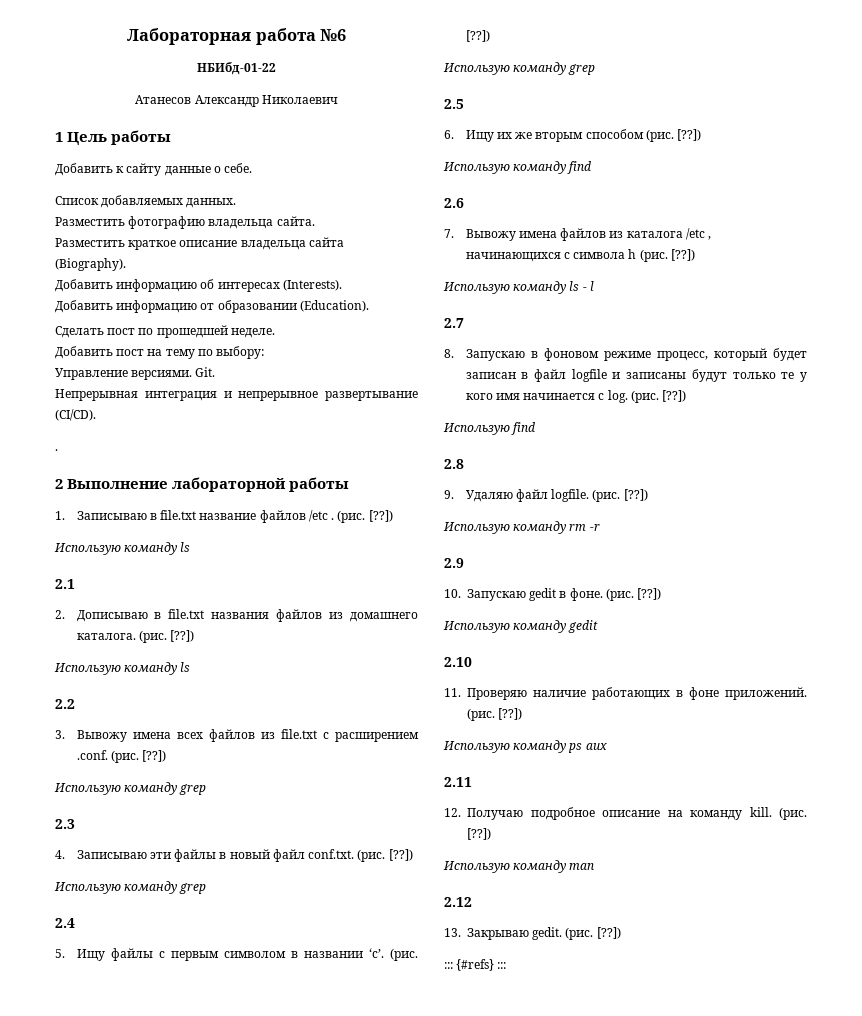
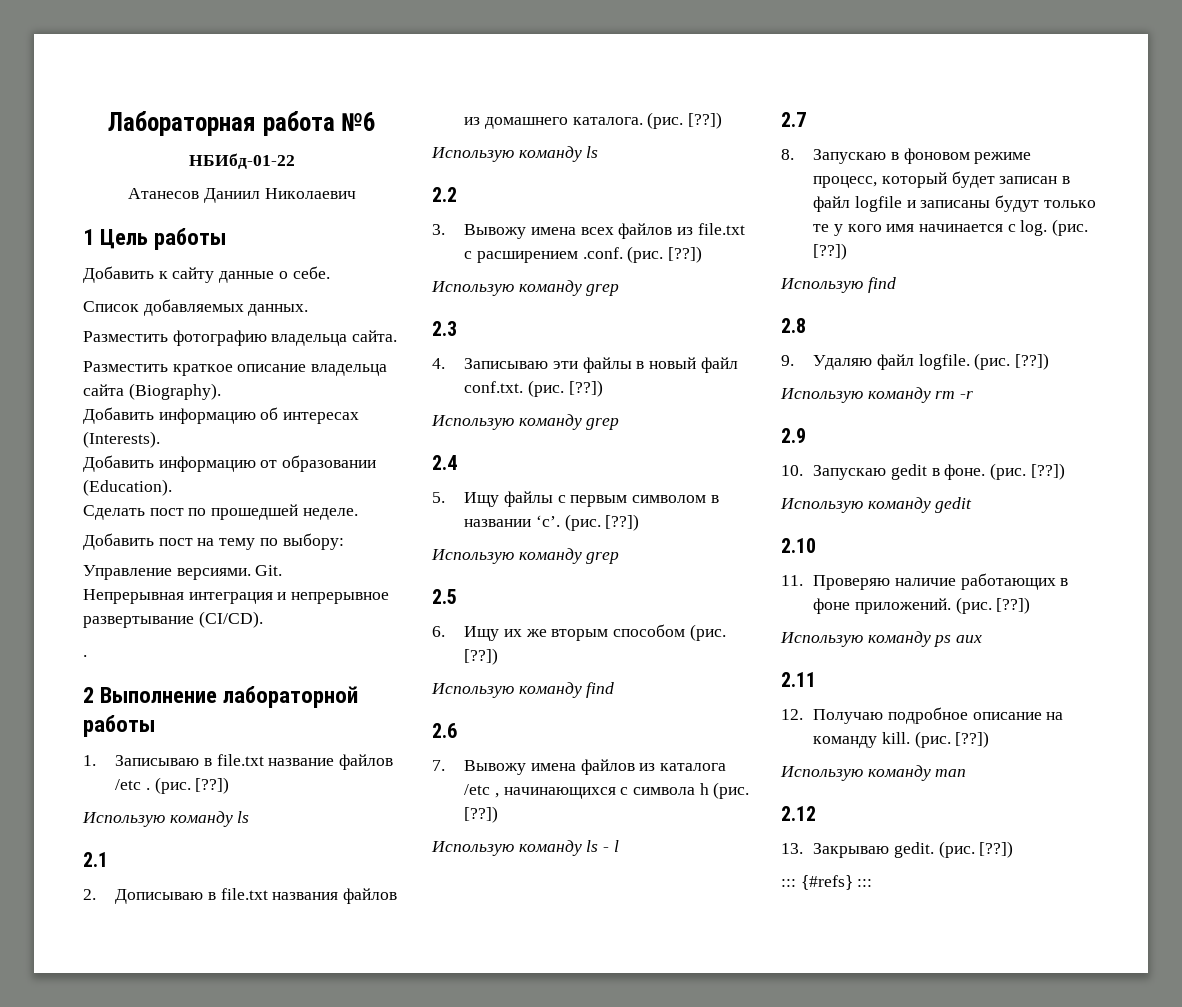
- Атанесов Александр Николаевич
+ Атанесов Даниил Николаевич

